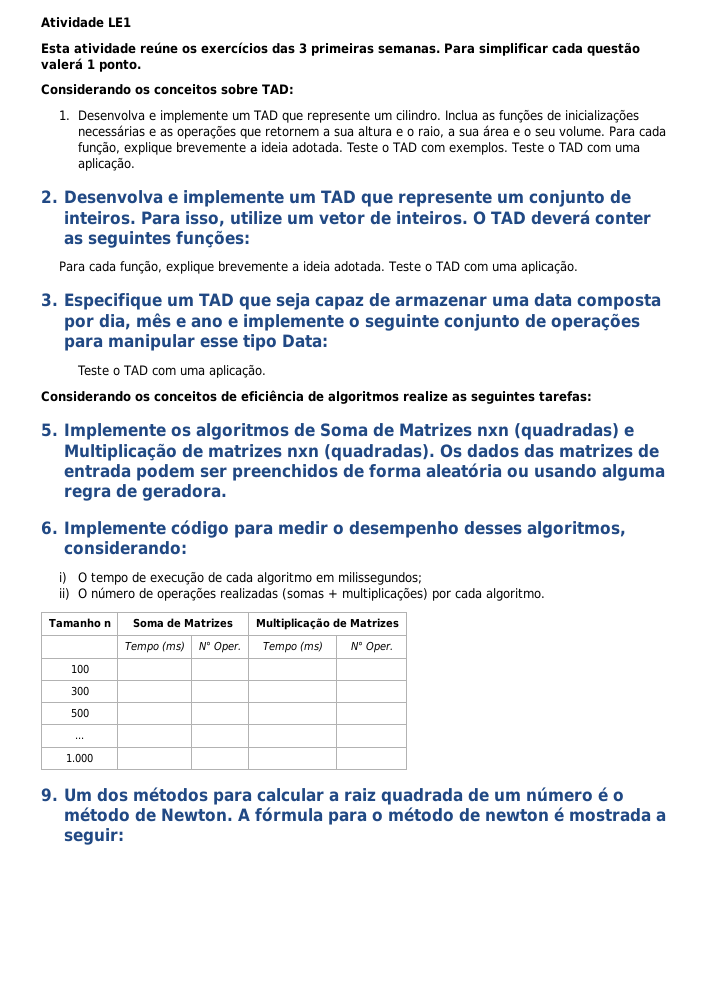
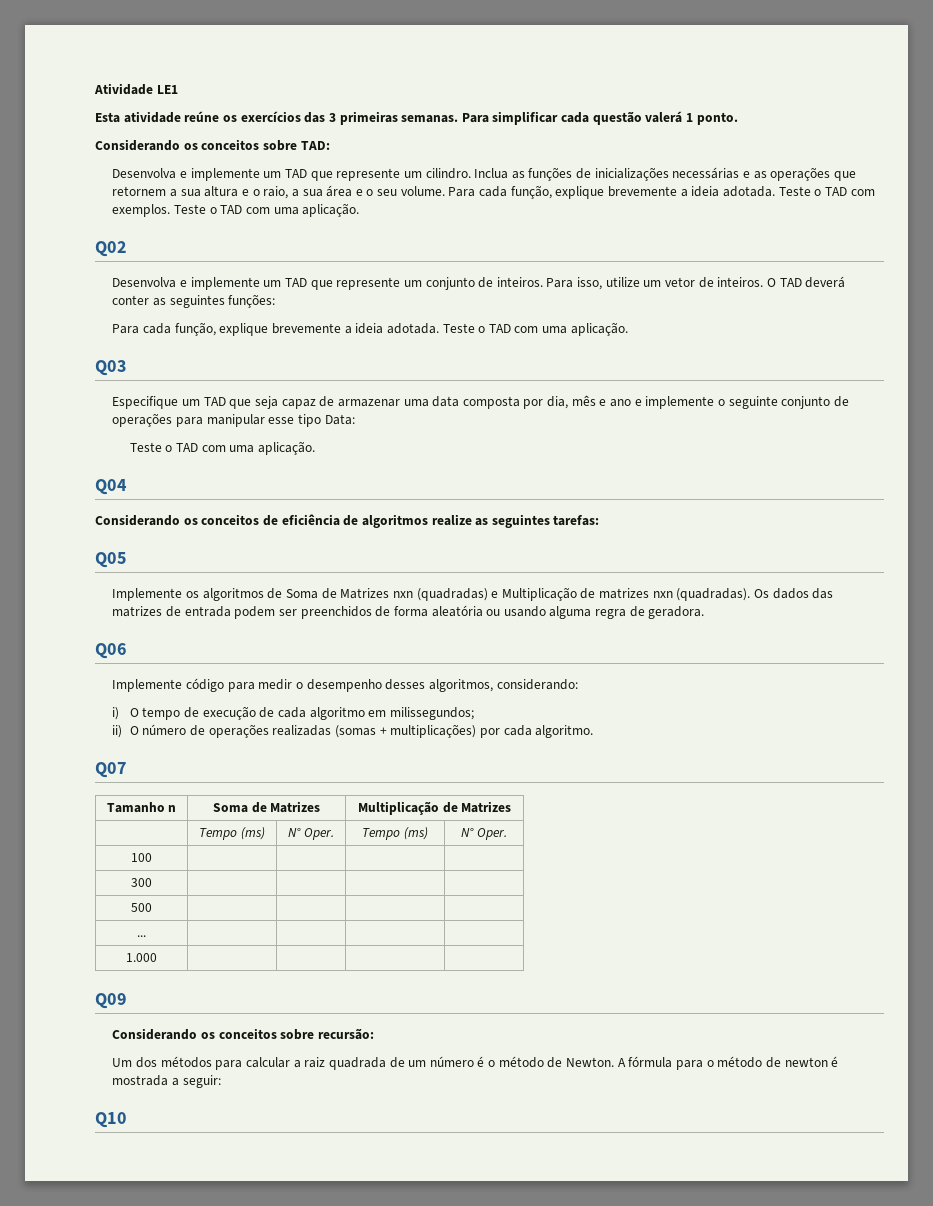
- 1. Desenvolva e implemente um TAD que represente um cilindro.
+ Desenvolva e implemente um TAD que represente um cilindro.
- 2. Desenvolva e implemente um TAD que represente um conjunto de inteiros.
+ Q02
+ Desenvolva e implemente um TAD que represente um conjunto de inteiros.
- 3. Especifique um TAD que seja capaz de armazenar uma data composta por dia, mês e ano e implemente o seguinte conjunto de operações para manipular esse tipo Data:
+ Q03
+ Especifique um TAD que seja capaz de armazenar uma data composta por dia, mês e ano e implemente o seguinte conjunto de operações para manipular esse tipo Data:
+ Q04
- 5. Implemente os algoritmos de Soma de Matrizes nxn (quadradas) e Multiplicação de matrizes nxn (quadradas).
+ Q05
+ Implemente os algoritmos de Soma de Matrizes nxn (quadradas) e Multiplicação de matrizes nxn (quadradas).
- 6. Implemente código para medir o desempenho desses algoritmos, considerando:
+ Q06
+ Implemente código para medir o desempenho desses algoritmos, considerando:
+ Q07
- 9. Um dos métodos para calcular a raiz quadrada de um número é o método de Newton.
+ Q09
+ Considerando os conceitos sobre recursão:
+ Um dos métodos para calcular a raiz quadrada de um número é o método de Newton.
+ Q10

